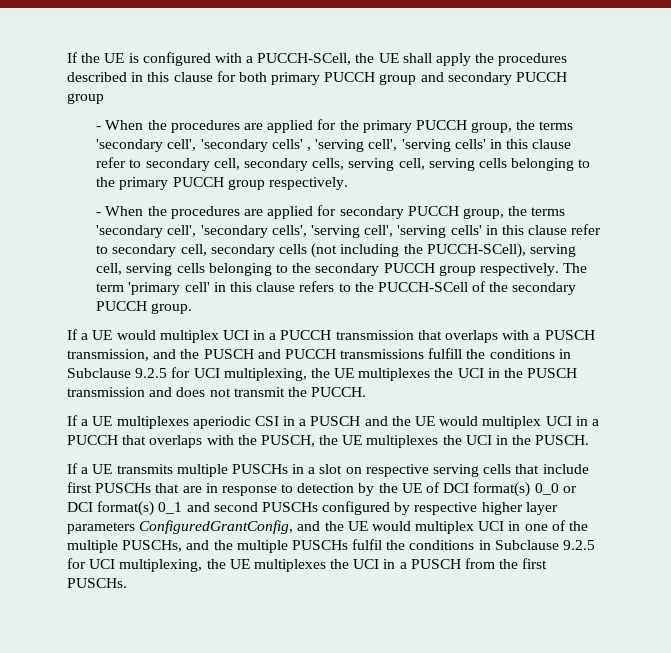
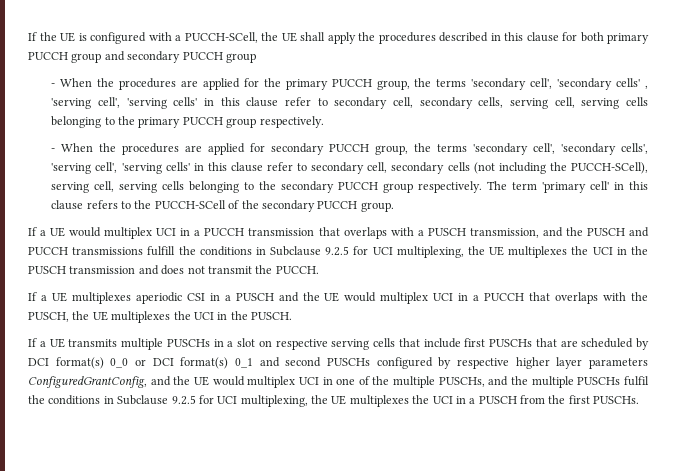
- If a UE transmits multiple PUSCHs in a slot on respective serving cells that include first PUSCHs that are in response to detection by the UE of DCI format(s) 0_0 or DCI format(s) 0_1 and second PUSCHs configured by respective higher layer parameters ConfiguredGrantConfig, and the UE would multiplex UCI in one of the multiple PUSCHs, and the multiple PUSCHs fulfil the conditions in Subclause 9.2.5 for UCI multiplexing, the UE multiplexes the UCI in a PUSCH from the first PUSCHs.
+ If a UE transmits multiple PUSCHs in a slot on respective serving cells that include first PUSCHs that are scheduled by DCI format(s) 0_0 or DCI format(s) 0_1 and second PUSCHs configured by respective higher layer parameters ConfiguredGrantConfig, and the UE would multiplex UCI in one of the multiple PUSCHs, and the multiple PUSCHs fulfil the conditions in Subclause 9.2.5 for UCI multiplexing, the UE multiplexes the UCI in a PUSCH from the first PUSCHs.

